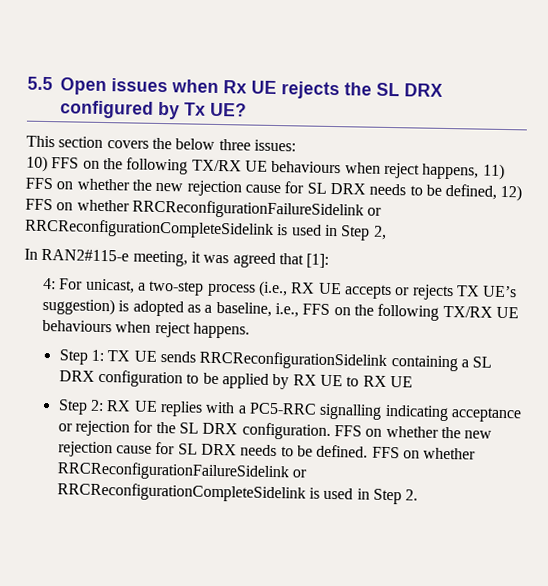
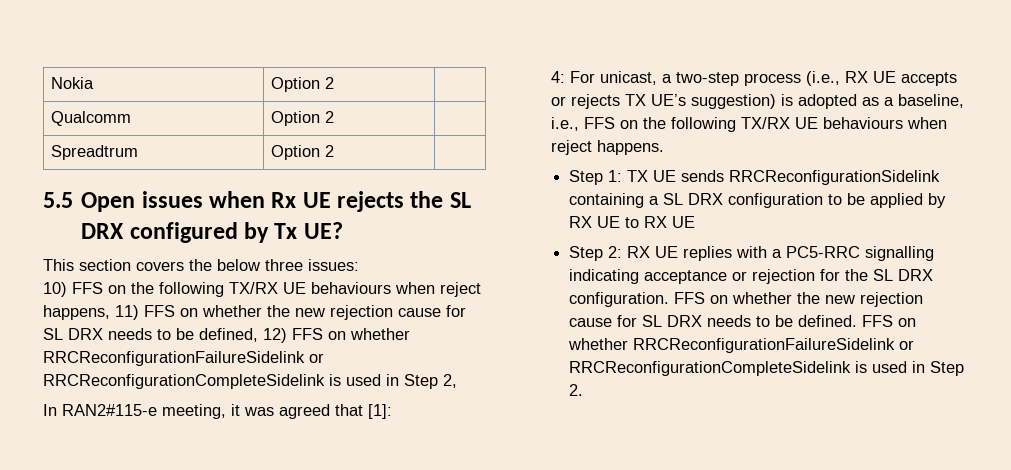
+ Nokia | Option 2 |
+ Qualcomm | Option 2 |
+ Spreadtrum | Option 2 |

